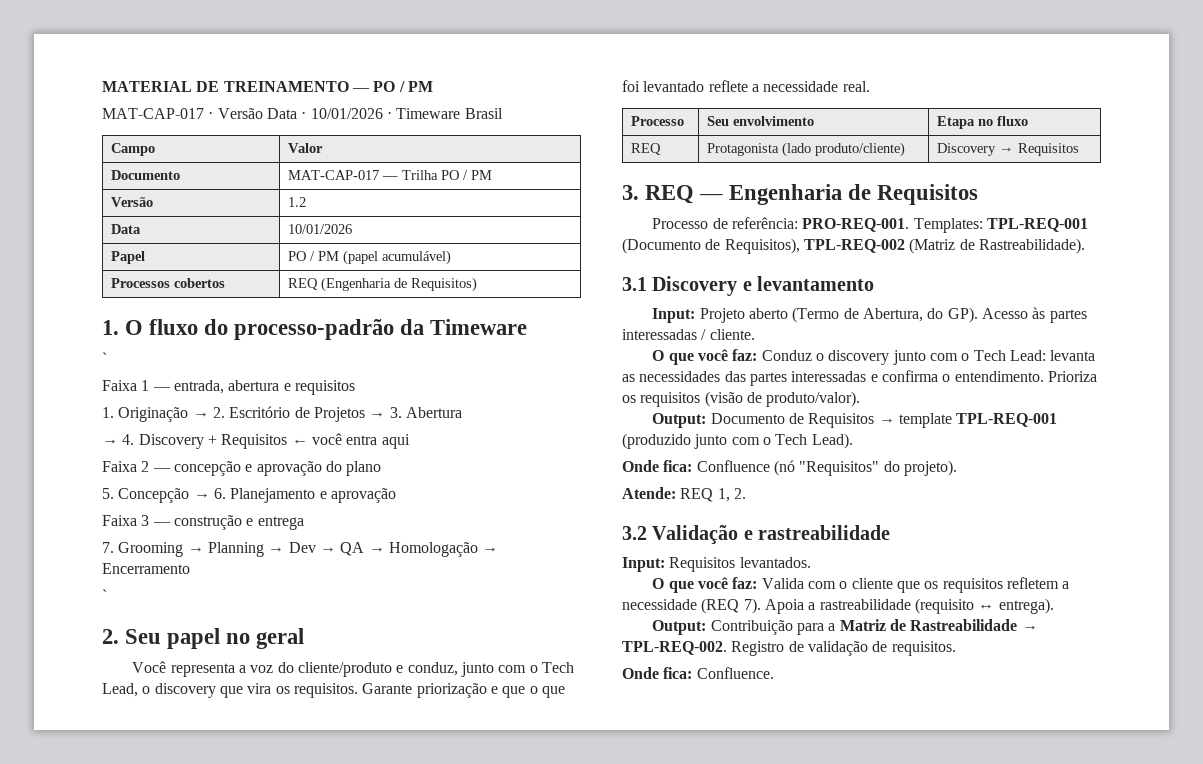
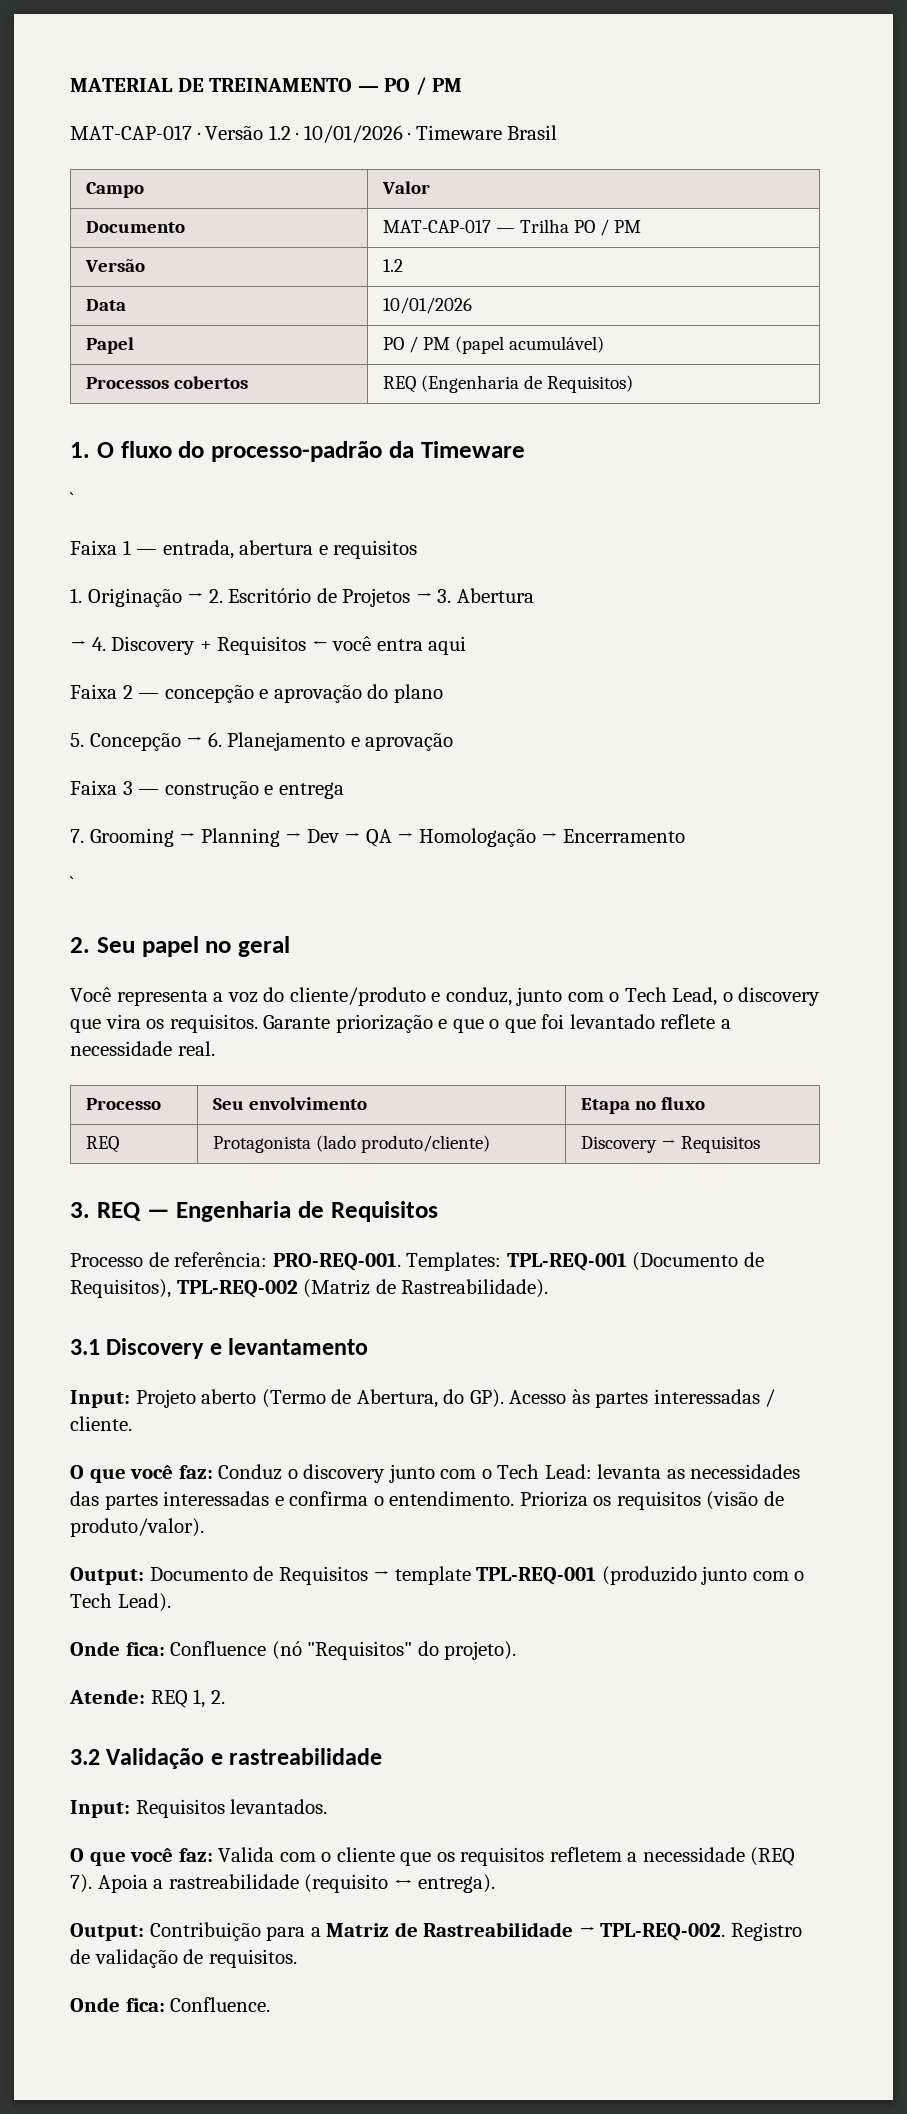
- MAT-CAP-017 · Versão Data · 10/01/2026 · Timeware Brasil
+ MAT-CAP-017 · Versão 1.2 · 10/01/2026 · Timeware Brasil

